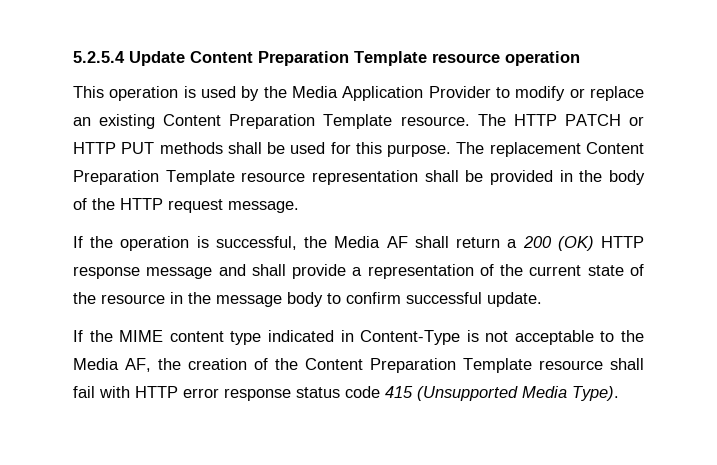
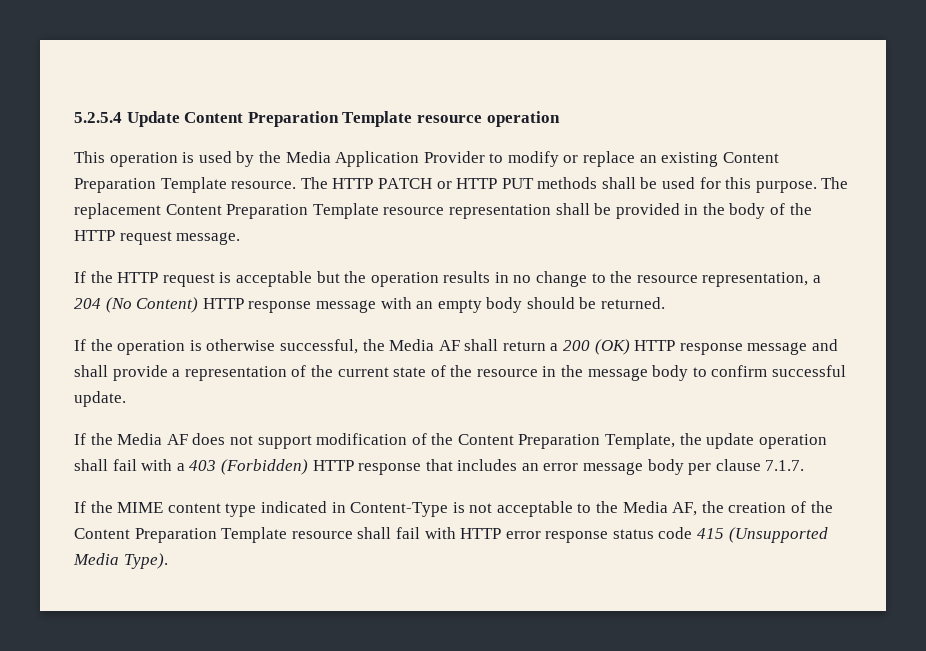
+ If the HTTP request is acceptable but the operation results in no change to the resource representation, a 204 (No Content) HTTP response message with an empty body should be returned.
- If the operation is successful, the Media AF shall return a 200 (OK) HTTP response message and shall provide a representation of the current state of the resource in the message body to confirm successful update.
+ If the operation is otherwise successful, the Media AF shall return a 200 (OK) HTTP response message and shall provide a representation of the current state of the resource in the message body to confirm successful update.
+ If the Media AF does not support modification of the Content Preparation Template, the update operation shall fail with a 403 (Forbidden) HTTP response that includes an error message body per clause 7.1.7.

